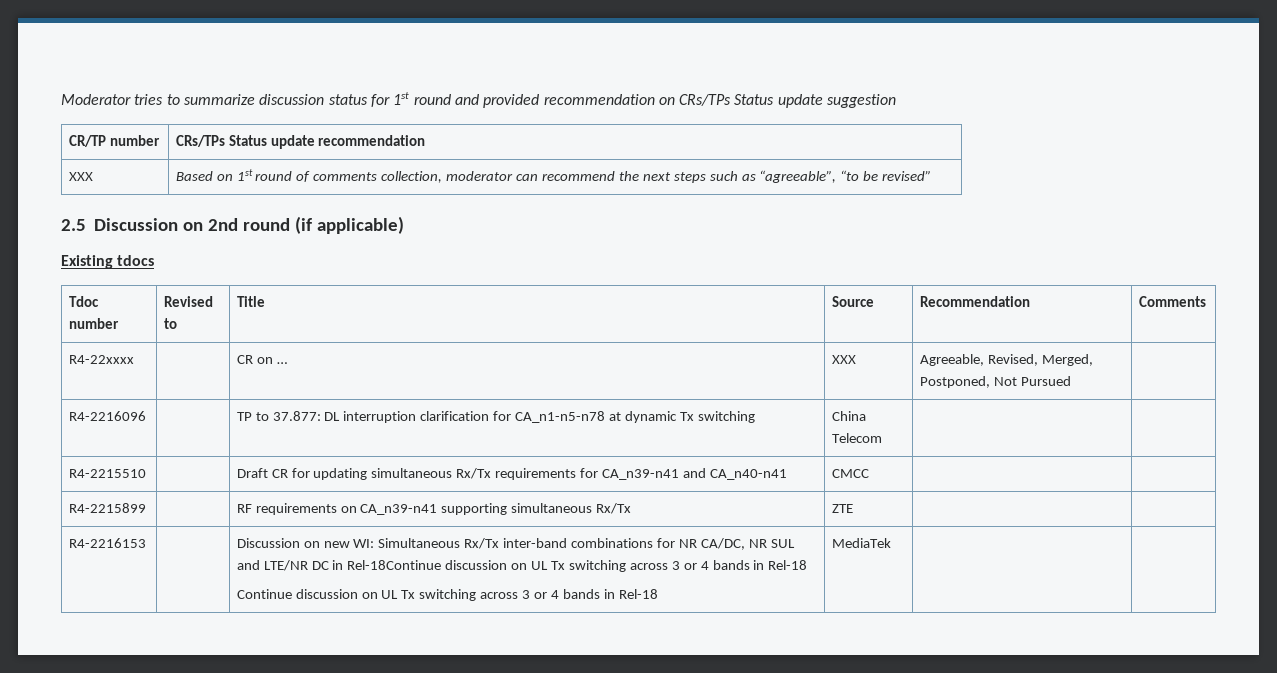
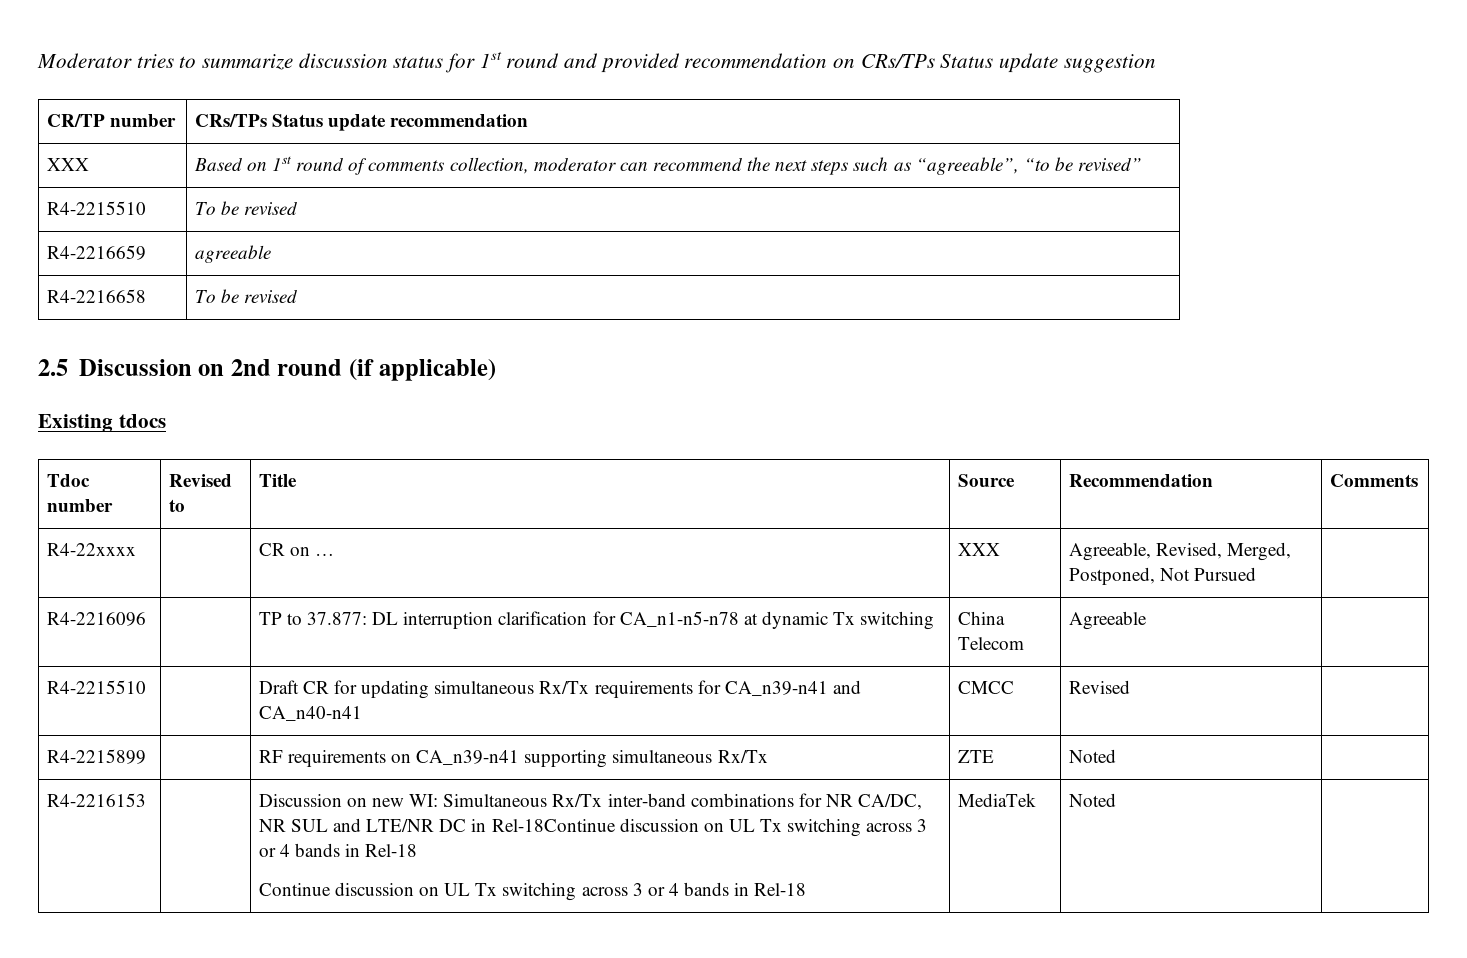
+ R4-2215510 | To be revised
+ R4-2216659 | agreeable
+ R4-2216658 | To be revised
- R4-2216096 | | TP to 37.877: DL interruption clarification for CA_n1-n5-n78 at dynamic Tx switching | China Telecom | |
+ R4-2216096 | | TP to 37.877: DL interruption clarification for CA_n1-n5-n78 at dynamic Tx switching | China Telecom | Agreeable |
- R4-2215510 | | Draft CR for updating simultaneous Rx/Tx requirements for CA_n39-n41 and CA_n40-n41 | CMCC | |
+ R4-2215510 | | Draft CR for updating simultaneous Rx/Tx requirements for CA_n39-n41 and CA_n40-n41 | CMCC | Revised |
- R4-2215899 | | RF requirements on CA_n39-n41 supporting simultaneous Rx/Tx | ZTE | |
+ R4-2215899 | | RF requirements on CA_n39-n41 supporting simultaneous Rx/Tx | ZTE | Noted |
- MediaTek
+ MediaTek | Noted

